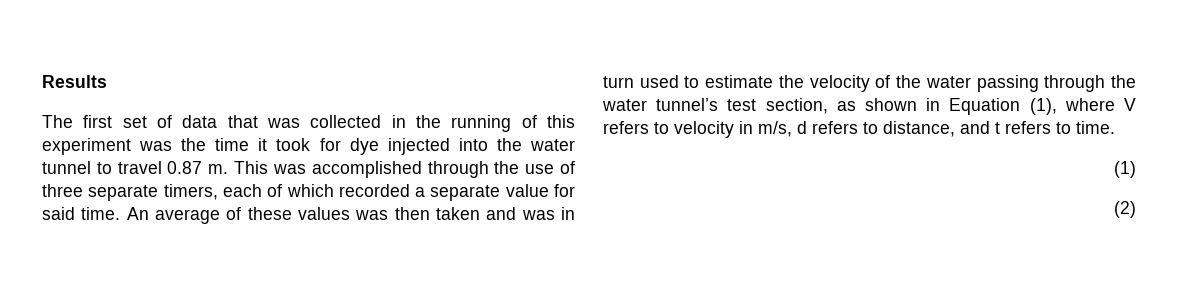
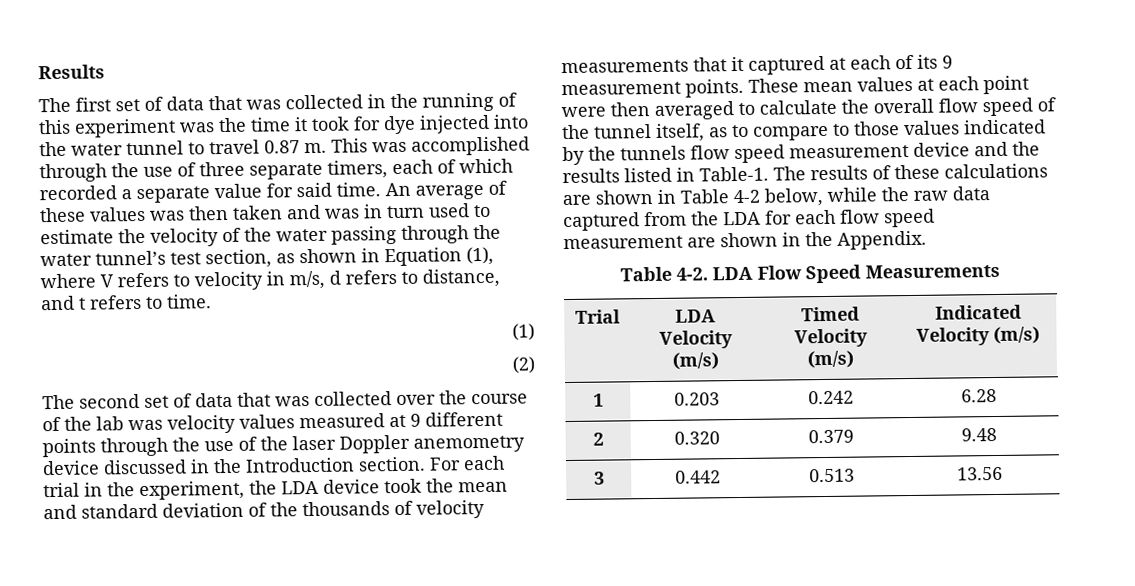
+ The second set of data that was collected over the course of the lab was velocity values measured at 9 different points through the use of the laser Doppler anemometry device discussed in the Introduction section. For each trial in the experiment, the LDA device took the mean and standard deviation of the thousands of velocity measurements that it captured at each of its 9 measurement points. These mean values at each point were then averaged to calculate the overall flow speed of the tunnel itself, as to compare to those values indicated by the tunnels flow speed measurement device and the results listed in Table-1. The results of these calculations are shown in Table 4-2 below, while the raw data captured from the LDA for each flow speed measurement are shown in the Appendix.
+ Table 4-2. LDA Flow Speed Measurements
+ Trial | LDA Velocity (m/s) | Timed Velocity (m/s) | Indicated Velocity (m/s)
+ 1 | 0.203 | 0.242 | 6.28
+ 2 | 0.320 | 0.379 | 9.48
+ 3 | 0.442 | 0.513 | 13.56

